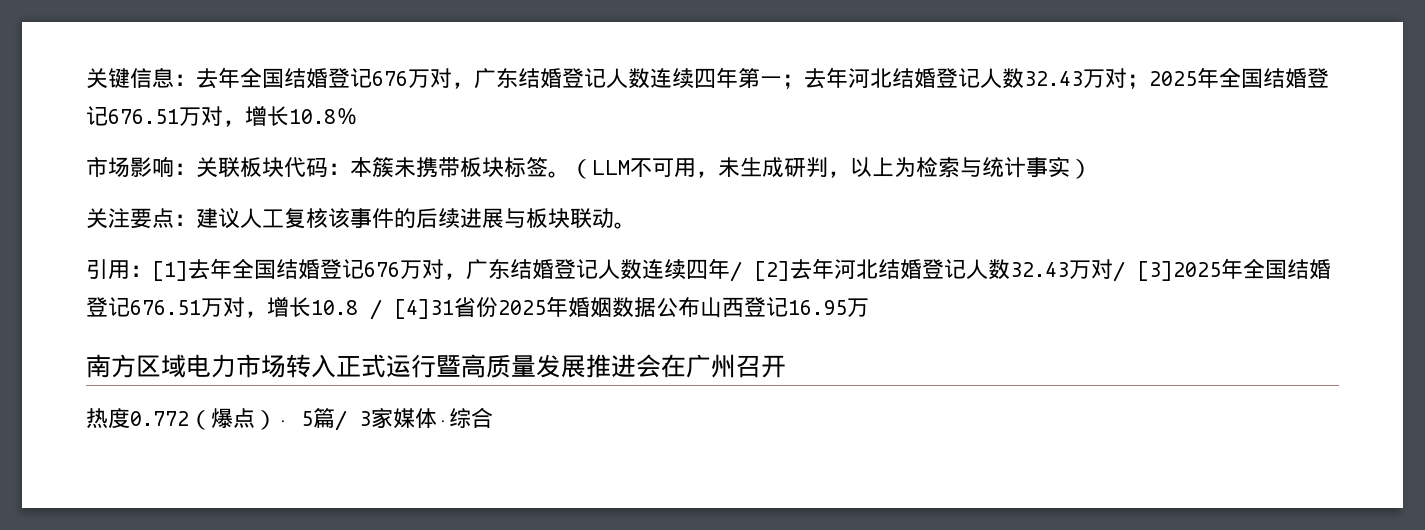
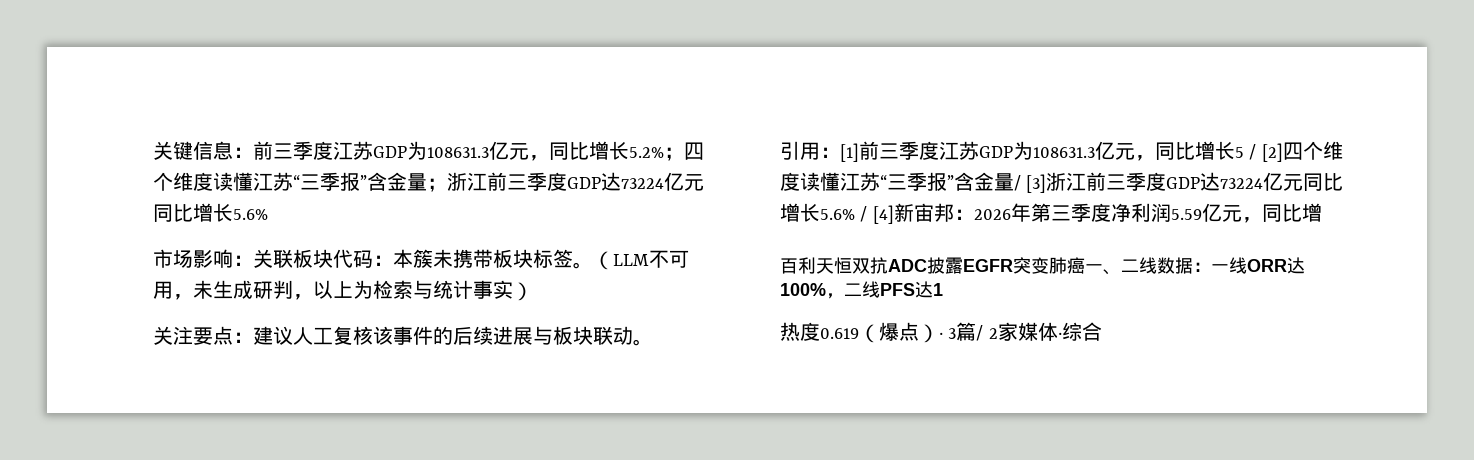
- 关键信息：去年全国结婚登记676万对，广东结婚登记人数连续四年第一；去年河北结婚登记人数32.43万对；2025年全国结婚登记676.51万对，增长10.8％
+ 关键信息：前三季度江苏GDP为108631.3亿元，同比增长5.2%；四个维度读懂江苏“三季报”含金量；浙江前三季度GDP达73224亿元同比增长5.6%
- 引用：[1]去年全国结婚登记676万对，广东结婚登记人数连续四年/ [2]去年河北结婚登记人数32.43万对/ [3]2025年全国结婚登记676.51万对，增长10.8 / [4]31省份2025年婚姻数据公布山西登记16.95万
- 南方区域电力市场转入正式运行暨高质量发展推进会在广州召开
+ 引用：[1]前三季度江苏GDP为108631.3亿元，同比增长5 / [2]四个维度读懂江苏“三季报”含金量/ [3]浙江前三季度GDP达73224亿元同比增长5.6% / [4]新宙邦：2026年第三季度净利润5.59亿元，同比增
+ 百利天恒双抗ADC披露EGFR突变肺癌一、二线数据：一线ORR达100%，二线PFS达1
- 热度0.772（爆点）· 5篇/ 3家媒体·综合
+ 热度0.619（爆点）· 3篇/ 2家媒体·综合

